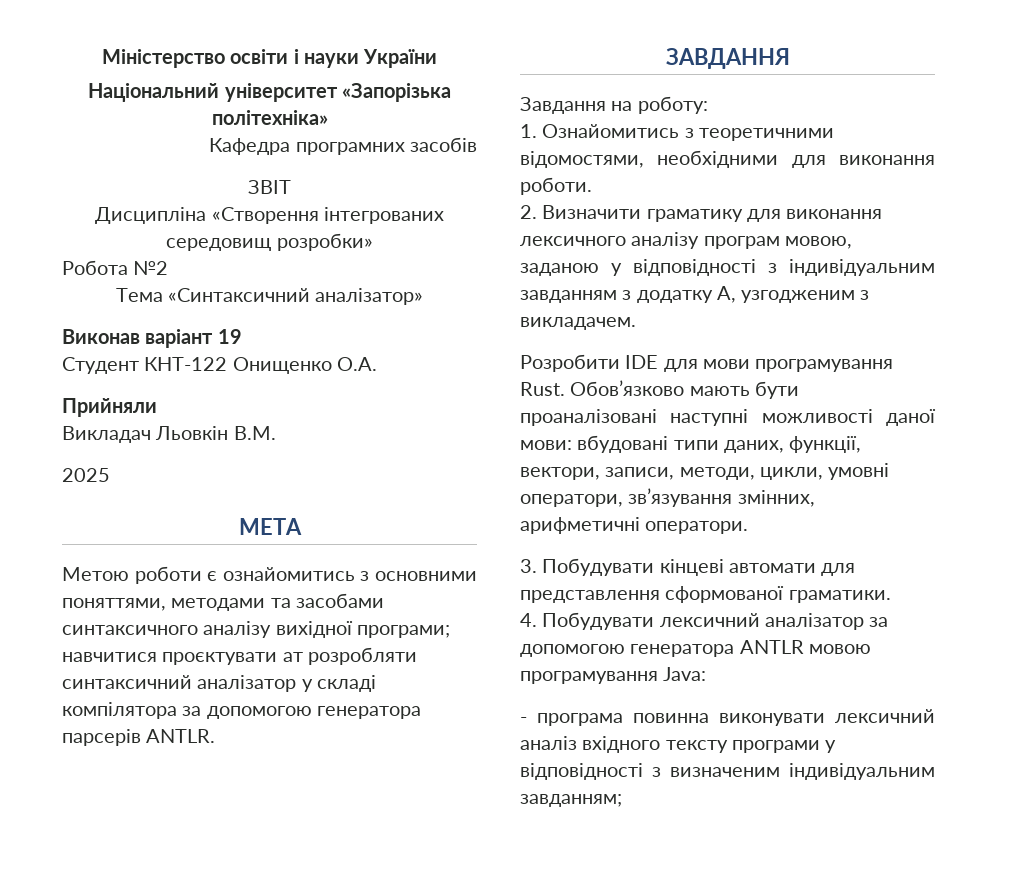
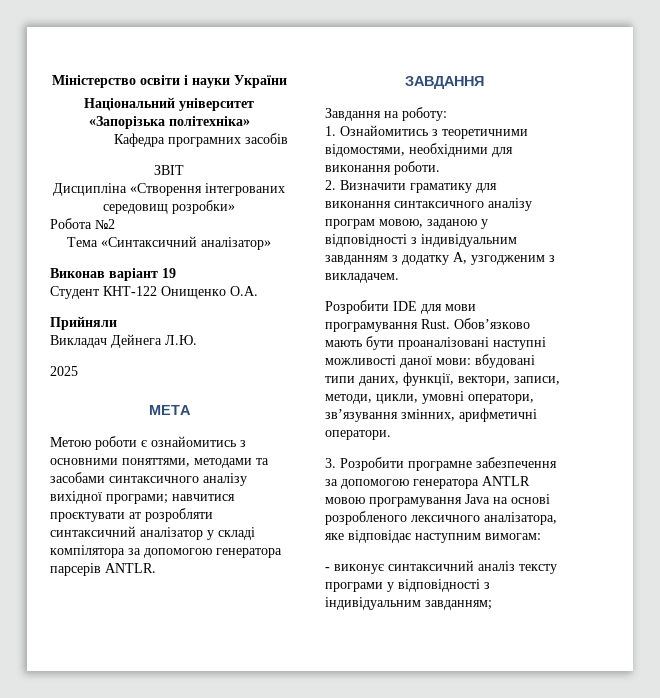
- Викладач Льовкін В.М.
+ Викладач Дейнега Л.Ю.
- 2. Визначити граматику для виконання лексичного аналізу програм мовою, заданою у відповідності з індивідуальним завданням з додатку А, узгодженим з викладачем.
+ 2. Визначити граматику для виконання синтаксичного аналізу програм мовою, заданою у відповідності з індивідуальним завданням з додатку А, узгодженим з викладачем.
- 3. Побудувати кінцеві автомати для представлення сформованої граматики.
- 4. Побудувати лексичний аналізатор за допомогою генератора ANTLR мовою програмування Java:
- - програма повинна виконувати лексичний аналіз вхідного тексту програми у відповідності з визначеним індивідуальним завданням;
+ 3. Розробити програмне забезпечення за допомогою генератора ANTLR мовою програмування Java на основі розробленого лексичного аналізатора, яке відповідає наступним вимогам:
+ - виконує синтаксичний аналіз тексту програми у відповідності з індивідуальним завданням;

